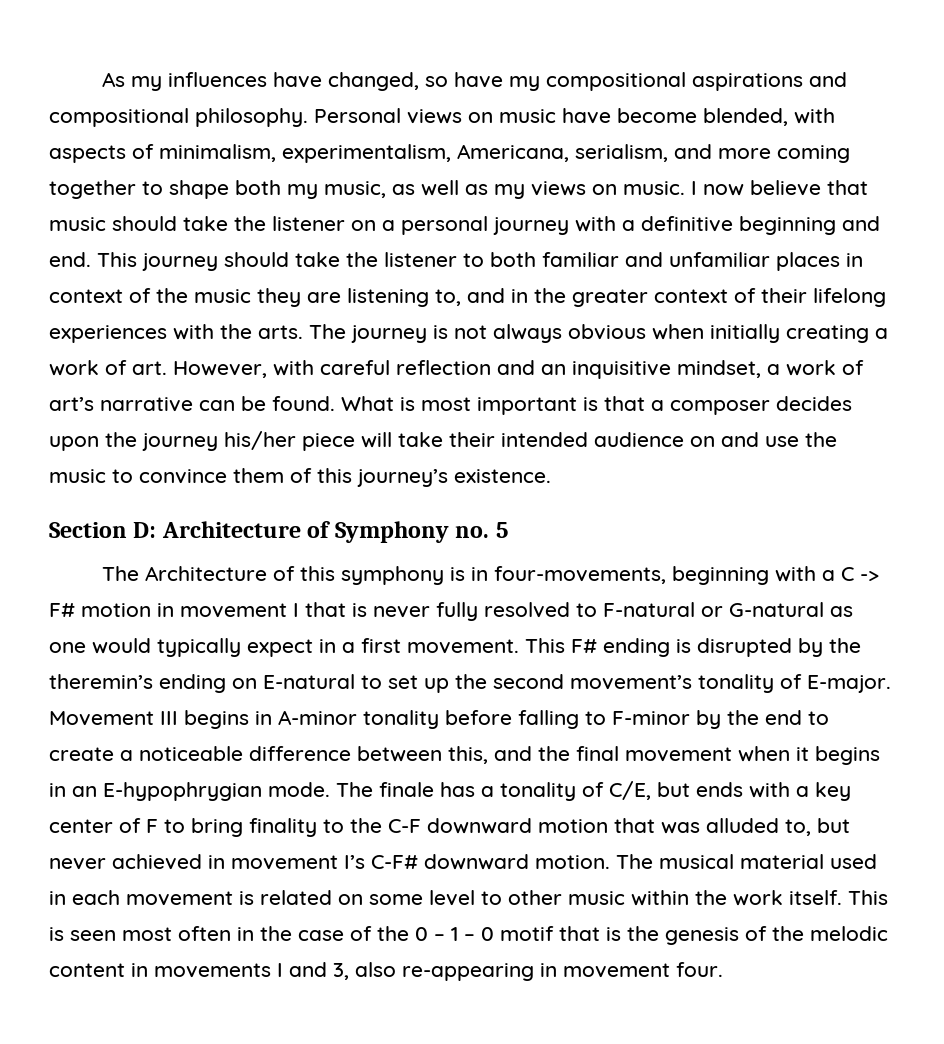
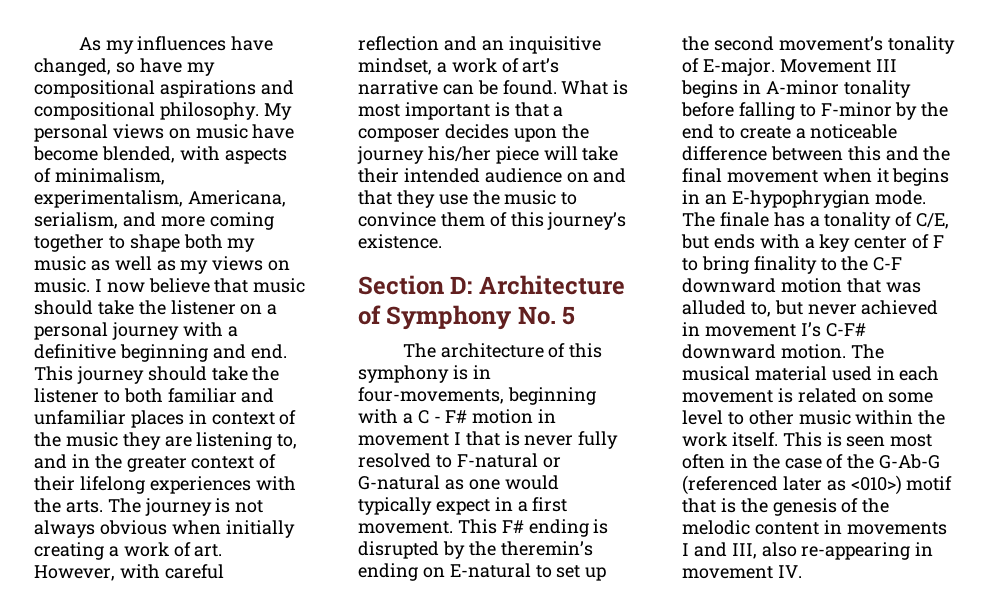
- Personal views on music have become blended, with aspects of minimalism, experimentalism, Americana, serialism, and more coming together to shape both my music, as well as my views on music.
+ My personal views on music have become blended, with aspects of minimalism, experimentalism, Americana, serialism, and more coming together to shape both my music as well as my views on music.
- What is most important is that a composer decides upon the journey his/her piece will take their intended audience on and use the music to convince them of this journey’s existence.
+ What is most important is that a composer decides upon the journey his/her piece will take their intended audience on and that they use the music to convince them of this journey’s existence.
- Section D: Architecture of Symphony no. 5
+ Section D: Architecture of Symphony No. 5
- The Architecture of this symphony is in four-movements, beginning with a C -> F# motion in movement I that is never fully resolved to F-natural or G-natural as one would typically expect in a first movement.
+ The architecture of this symphony is in four-movements, beginning with a C - F# motion in movement I that is never fully resolved to F-natural or G-natural as one would typically expect in a first movement.
- Movement III begins in A-minor tonality before falling to F-minor by the end to create a noticeable difference between this, and the final movement when it begins in an E-hypophrygian mode.
+ Movement III begins in A-minor tonality before falling to F-minor by the end to create a noticeable difference between this and the final movement when it begins in an E-hypophrygian mode.
- This is seen most often in the case of the 0 – 1 – 0 motif that is the genesis of the melodic content in movements I and 3, also re-appearing in movement four.
+ This is seen most often in the case of the G-Ab-G (referenced later as <010>) motif that is the genesis of the melodic content in movements I and III, also re-appearing in movement IV.

